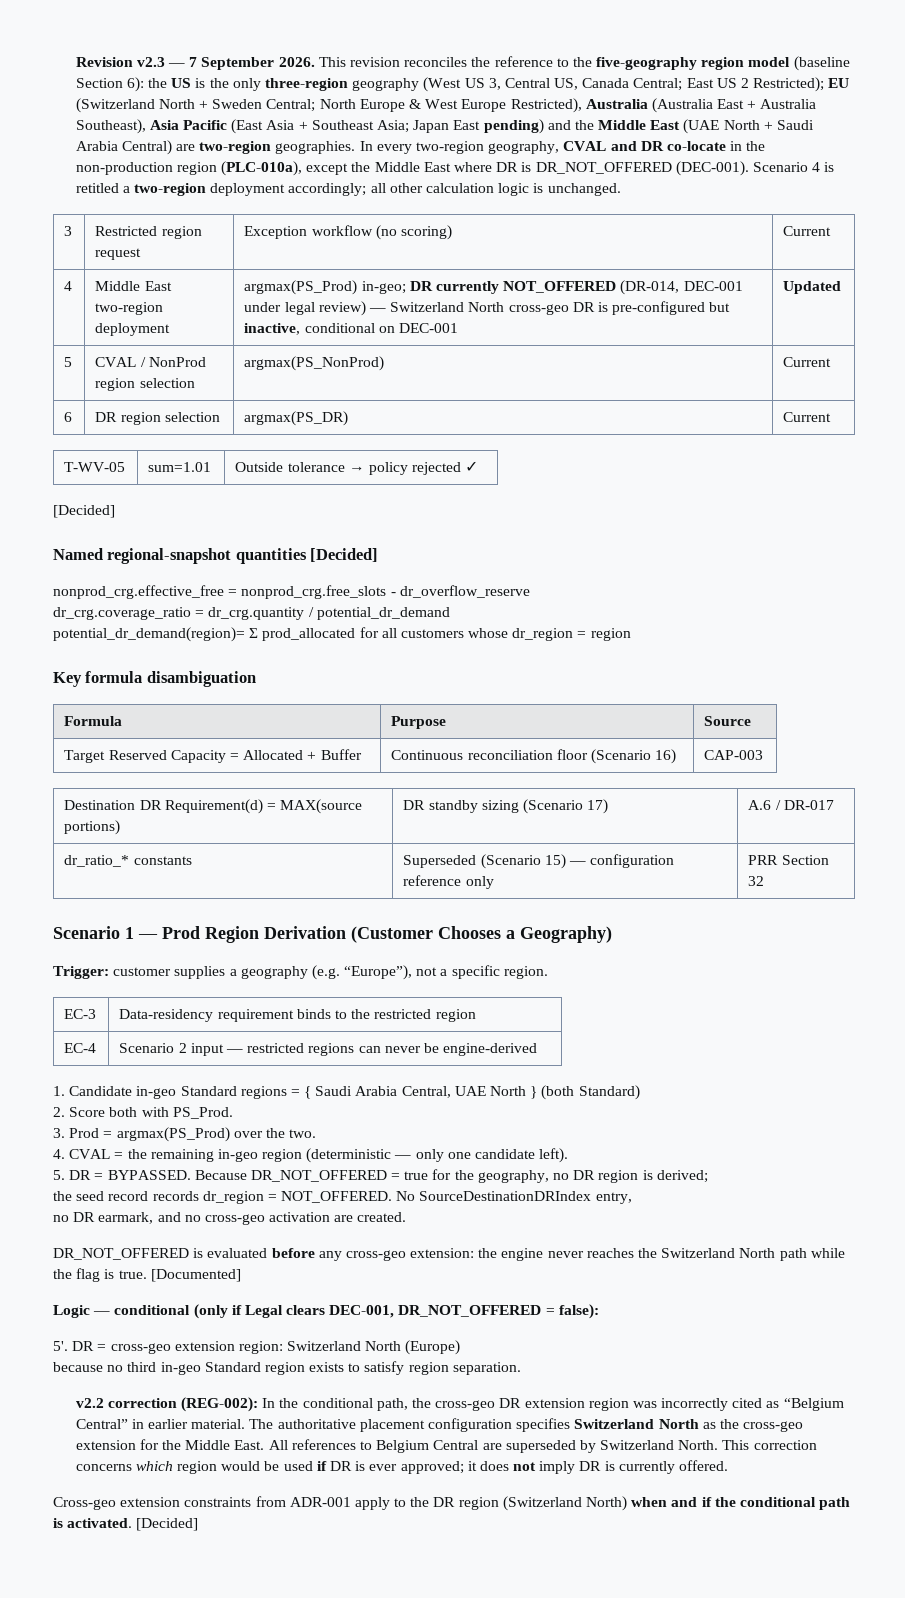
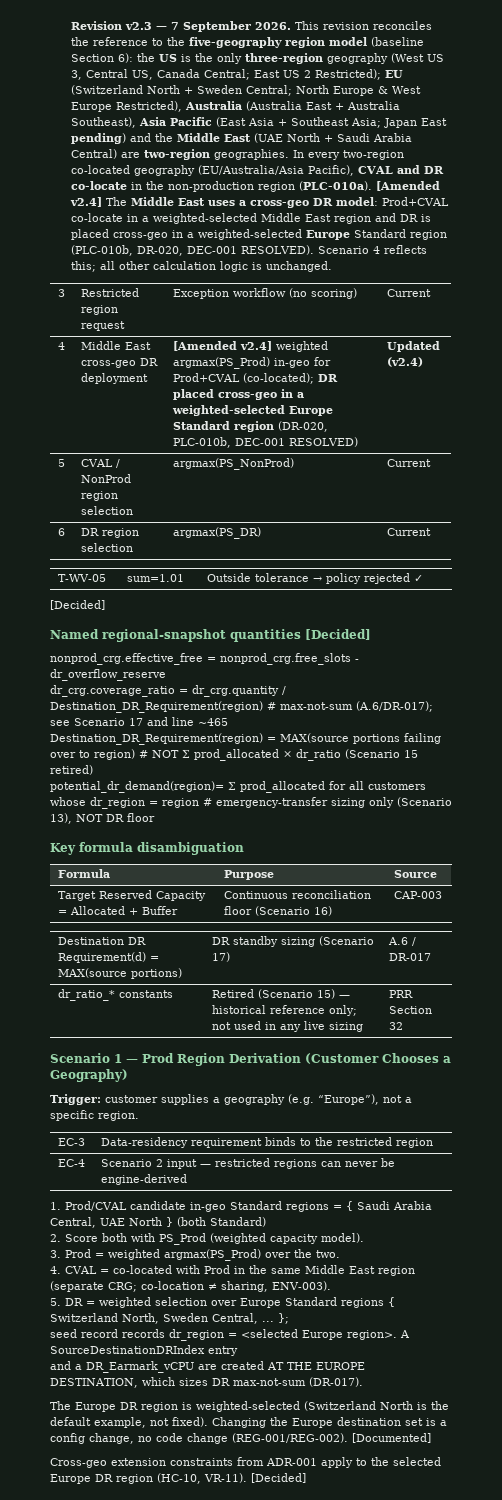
- In every two-region geography, CVAL and DR co-locate in the non-production region (PLC-010a), except the Middle East where DR is DR_NOT_OFFERED (DEC-001). Scenario 4 is retitled a two-region deployment accordingly; all other calculation logic is unchanged.
+ In every two-region co-located geography (EU/Australia/Asia Pacific), CVAL and DR co-locate in the non-production region (PLC-010a). [Amended v2.4] The Middle East uses a cross-geo DR model: Prod+CVAL co-locate in a weighted-selected Middle East region and DR is placed cross-geo in a weighted-selected Europe Standard region (PLC-010b, DR-020, DEC-001 RESOLVED). Scenario 4 reflects this; all other calculation logic is unchanged.
- 4 | Middle East two-region deployment | argmax(PS_Prod) in-geo; DR currently NOT_OFFERED (DR-014, DEC-001 under legal review) — Switzerland North cross-geo DR is pre-configured but inactive, conditional on DEC-001 | Updated
+ 4 | Middle East cross-geo DR deployment | [Amended v2.4] weighted argmax(PS_Prod) in-geo for Prod+CVAL (co-located); DR placed cross-geo in a weighted-selected Europe Standard region (DR-020, PLC-010b, DEC-001 RESOLVED) | Updated (v2.4)
- dr_crg.coverage_ratio = dr_crg.quantity / potential_dr_demand
+ dr_crg.coverage_ratio = dr_crg.quantity / Destination_DR_Requirement(region) # max-not-sum (A.6/DR-017); see Scenario 17 and line ~465
+ Destination_DR_Requirement(region) = MAX(source portions failing over to region) # NOT Σ prod_allocated × dr_ratio (Scenario 15 retired)
- potential_dr_demand(region)= Σ prod_allocated for all customers whose dr_region = region
+ potential_dr_demand(region)= Σ prod_allocated for all customers whose dr_region = region # emergency-transfer sizing only (Scenario 13), NOT DR floor
- dr_ratio_* constants | Superseded (Scenario 15) — configuration reference only | PRR Section 32
+ dr_ratio_* constants | Retired (Scenario 15) — historical reference only; not used in any live sizing | PRR Section 32
- 1. Candidate in-geo Standard regions = { Saudi Arabia Central, UAE North } (both Standard)
+ 1. Prod/CVAL candidate in-geo Standard regions = { Saudi Arabia Central, UAE North } (both Standard)
- 2. Score both with PS_Prod.
+ 2. Score both with PS_Prod (weighted capacity model).
- 3. Prod = argmax(PS_Prod) over the two.
+ 3. Prod = weighted argmax(PS_Prod) over the two.
- 4. CVAL = the remaining in-geo region (deterministic — only one candidate left).
- 5. DR = BYPASSED. Because DR_NOT_OFFERED = true for the geography, no DR region is derived;
- the seed record records dr_region = NOT_OFFERED. No SourceDestinationDRIndex entry,
- no DR earmark, and no cross-geo activation are created.
- DR_NOT_OFFERED is evaluated before any cross-geo extension: the engine never reaches the Switzerland North path while the flag is true. [Documented]
- Logic — conditional (only if Legal clears DEC-001, DR_NOT_OFFERED = false):
- 5'. DR = cross-geo extension region: Switzerland North (Europe)
- because no third in-geo Standard region exists to satisfy region separation.
- v2.2 correction (REG-002): In the conditional path, the cross-geo DR extension region was incorrectly cited as “Belgium Central” in earlier material. The authoritative placement configuration specifies Switzerland North as the cross-geo extension for the Middle East. All references to Belgium Central are superseded by Switzerland North. This correction concerns which region would be used if DR is ever approved; it does not imply DR is currently offered.
+ 4. CVAL = co-located with Prod in the same Middle East region (separate CRG; co-location ≠ sharing, ENV-003).
+ 5. DR = weighted selection over Europe Standard regions { Switzerland North, Sweden Central, ... };
+ seed record records dr_region = <selected Europe region>. A SourceDestinationDRIndex entry
+ and a DR_Earmark_vCPU are created AT THE EUROPE DESTINATION, which sizes DR max-not-sum (DR-017).
+ The Europe DR region is weighted-selected (Switzerland North is the default example, not fixed). Changing the Europe destination set is a config change, no code change (REG-001/REG-002). [Documented]
- Cross-geo extension constraints from ADR-001 apply to the DR region (Switzerland North) when and if the conditional path is activated.
+ Cross-geo extension constraints from ADR-001 apply to the selected Europe DR region (HC-10, VR-11).

